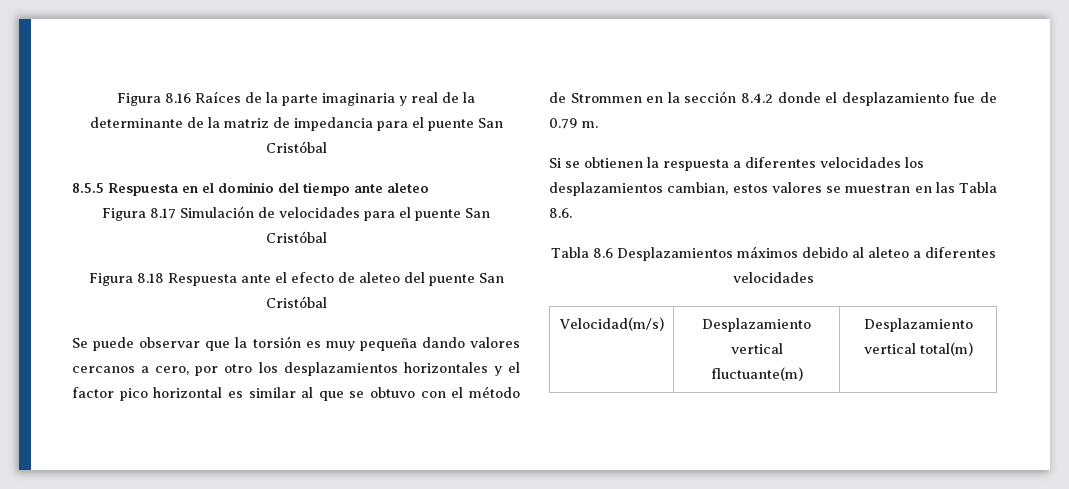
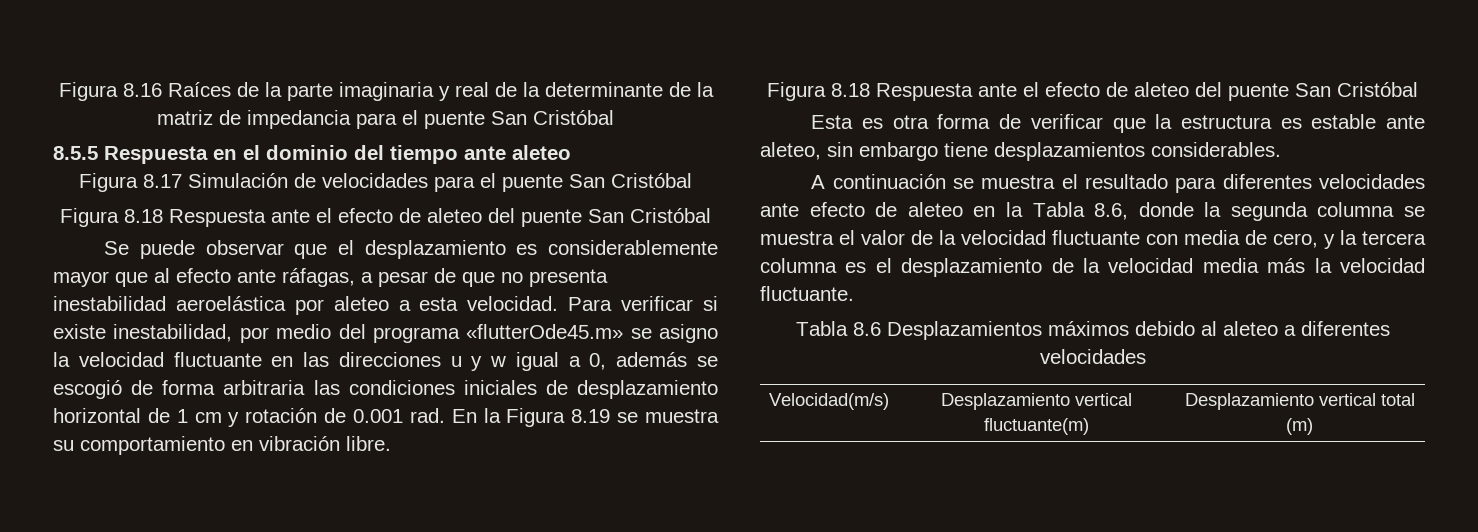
- Se puede observar que la torsión es muy pequeña dando valores cercanos a cero, por otro los desplazamientos horizontales y el factor pico horizontal es similar al que se obtuvo con el método de Strommen en la sección 8.4.2 donde el desplazamiento fue de 0.79 m.
- Si se obtienen la respuesta a diferentes velocidades los desplazamientos cambian, estos valores se muestran en las Tabla 8.6.
+ Se puede observar que el desplazamiento es considerablemente mayor que al efecto ante ráfagas, a pesar de que no presenta inestabilidad aeroelástica por aleteo a esta velocidad. Para verificar si existe inestabilidad, por medio del programa «flutterOde45.m» se asigno la velocidad fluctuante en las direcciones u y w igual a 0, además se escogió de forma arbitraria las condiciones iniciales de desplazamiento horizontal de 1 cm y rotación de 0.001 rad. En la Figura 8.19 se muestra su comportamiento en vibración libre.
+ Figura 8.18 Respuesta ante el efecto de aleteo del puente San Cristóbal
+ Esta es otra forma de verificar que la estructura es estable ante aleteo, sin embargo tiene desplazamientos considerables.
+ A continuación se muestra el resultado para diferentes velocidades ante efecto de aleteo en la Tabla 8.6, donde la segunda columna se muestra el valor de la velocidad fluctuante con media de cero, y la tercera columna es el desplazamiento de la velocidad media más la velocidad fluctuante.
- Velocidad(m/s) | Desplazamiento vertical fluctuante(m) | Desplazamiento vertical total(m)
+ Velocidad(m/s) | Desplazamiento vertical fluctuante(m) | Desplazamiento vertical total (m)

